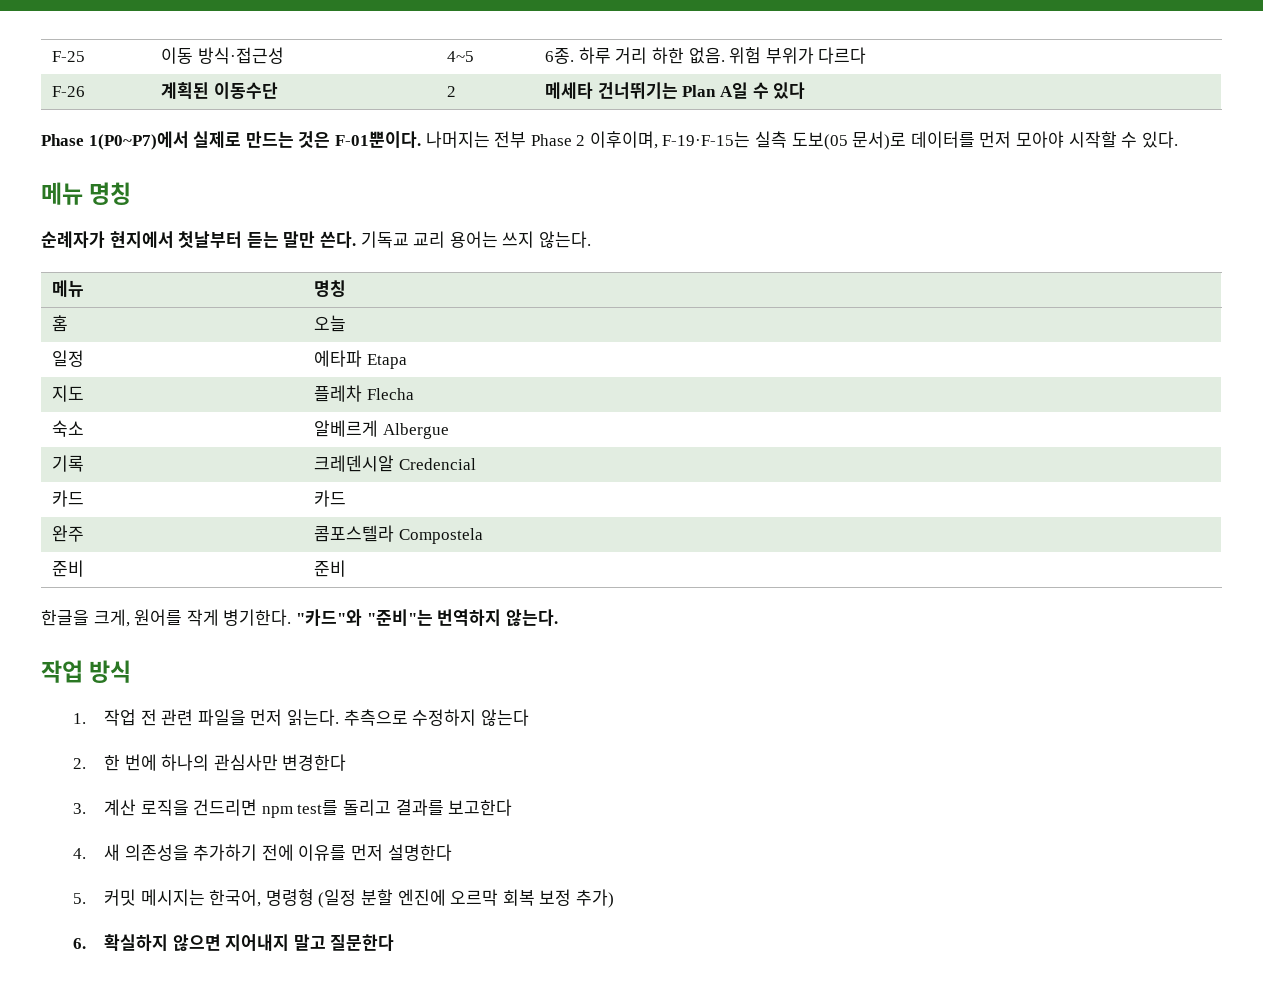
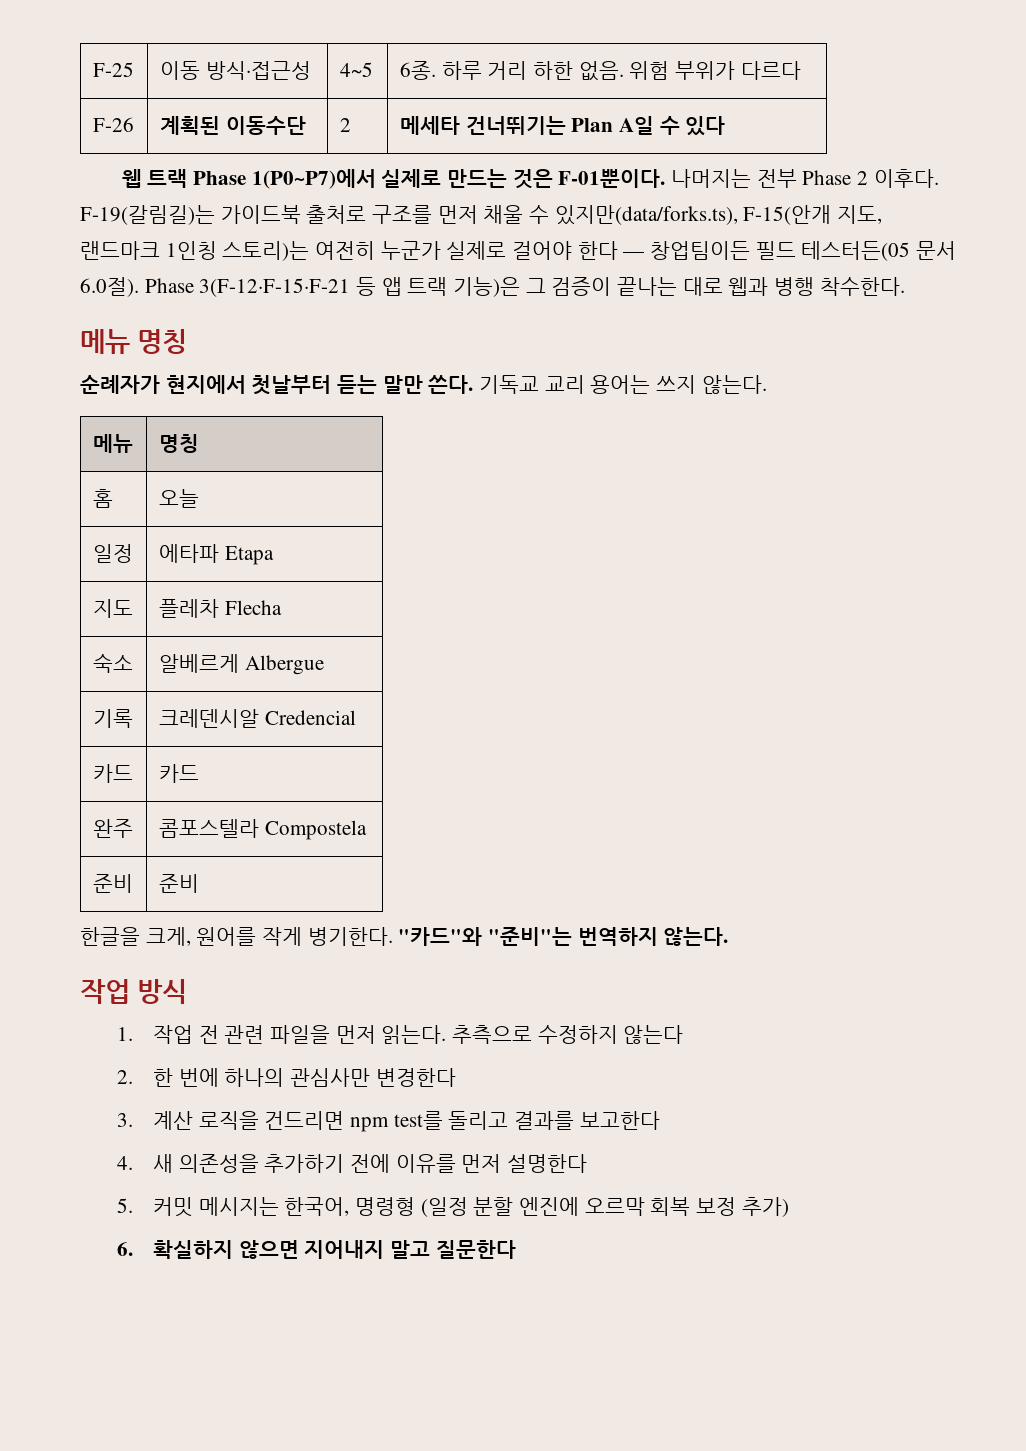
- Phase 1(P0~P7)에서 실제로 만드는 것은 F-01뿐이다.
+ 웹 트랙 Phase 1(P0~P7)에서 실제로 만드는 것은 F-01뿐이다.
- 나머지는 전부 Phase 2 이후이며, F-19·F-15는 실측 도보(05 문서)로 데이터를 먼저 모아야 시작할 수 있다.
+ 나머지는 전부 Phase 2 이후다. F-19(갈림길)는 가이드북 출처로 구조를 먼저 채울 수 있지만(data/forks.ts), F-15(안개 지도, 랜드마크 1인칭 스토리)는 여전히 누군가 실제로 걸어야 한다 — 창업팀이든 필드 테스터든(05 문서 6.0절). Phase 3(F-12·F-15·F-21 등 앱 트랙 기능)은 그 검증이 끝나는 대로 웹과 병행 착수한다.

